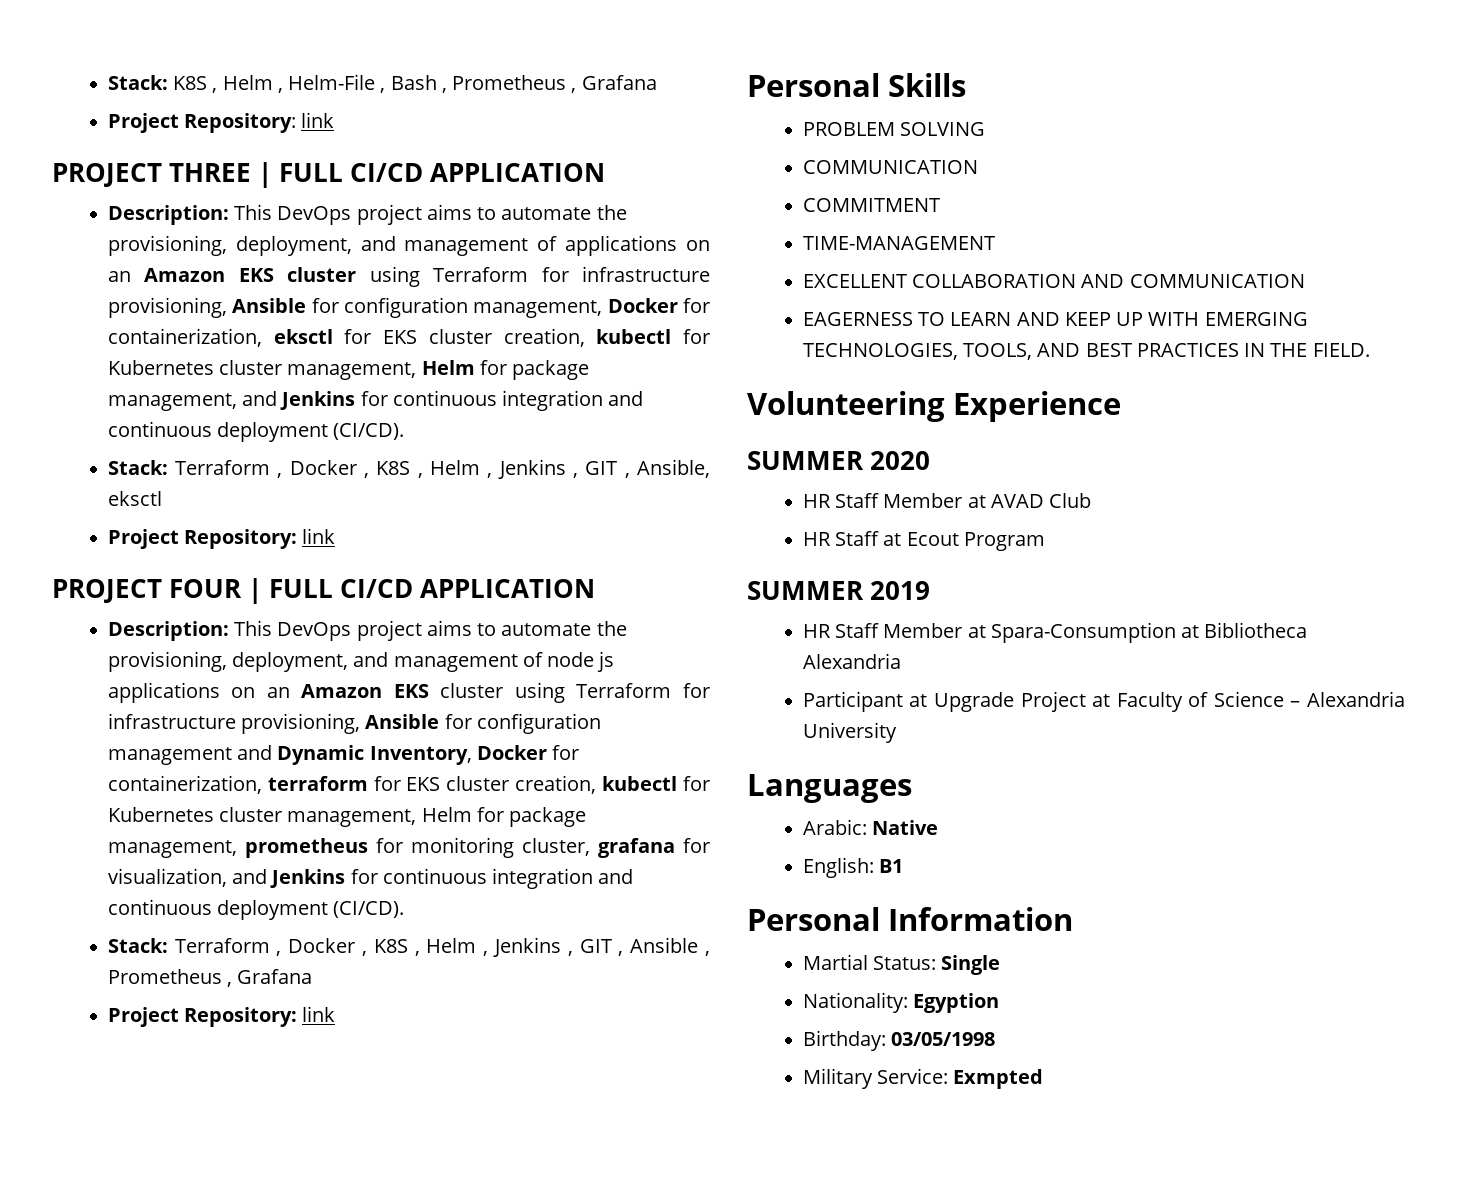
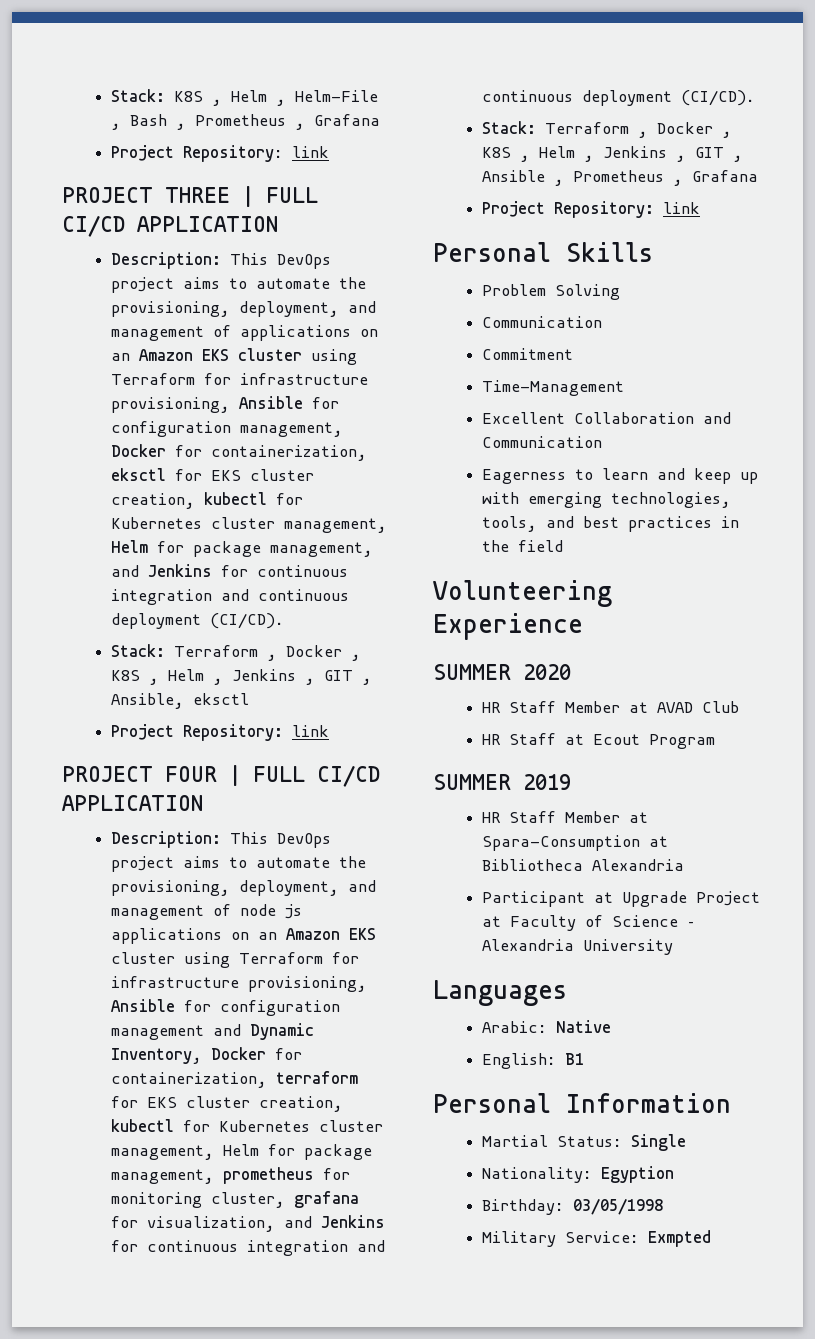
- PROBLEM SOLVING
- COMMUNICATION
- COMMITMENT
- TIME-MANAGEMENT
- EXCELLENT COLLABORATION AND COMMUNICATION
- EAGERNESS TO LEARN AND KEEP UP WITH EMERGING TECHNOLOGIES, TOOLS, AND BEST PRACTICES IN THE FIELD.
+ Problem Solving
+ Communication
+ Commitment
+ Time-Management
+ Excellent Collaboration and Communication
+ Eagerness to learn and keep up with emerging technologies, tools, and best practices in the field

